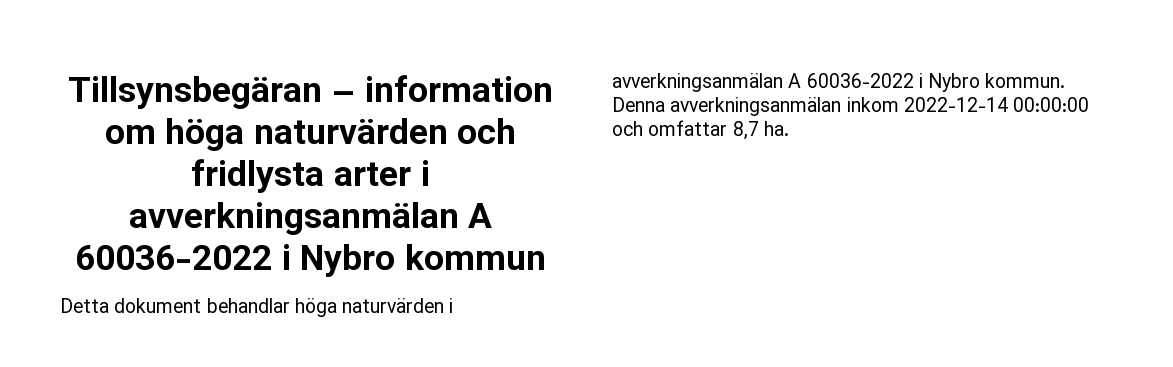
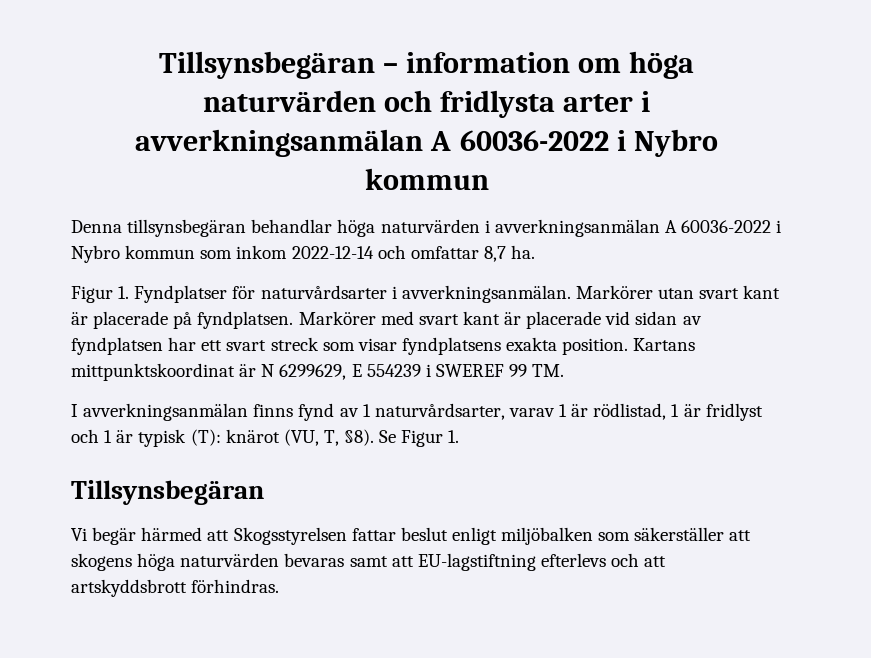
- Detta dokument behandlar höga naturvärden i avverkningsanmälan A 60036-2022 i Nybro kommun. Denna avverkningsanmälan inkom 2022-12-14 00:00:00 och omfattar 8,7 ha.
+ Denna tillsynsbegäran behandlar höga naturvärden i avverkningsanmälan A 60036-2022 i Nybro kommun som inkom 2022-12-14 och omfattar 8,7 ha.
+ Figur 1. Fyndplatser för naturvårdsarter i avverkningsanmälan. Markörer utan svart kant är placerade på fyndplatsen. Markörer med svart kant är placerade vid sidan av fyndplatsen har ett svart streck som visar fyndplatsens exakta position. Kartans mittpunktskoordinat är N 6299629, E 554239 i SWEREF 99 TM.
+ I avverkningsanmälan finns fynd av 1 naturvårdsarter, varav 1 är rödlistad, 1 är fridlyst och 1 är typisk (T): knärot (VU, T, §8). Se Figur 1.
+ Tillsynsbegäran
+ Vi begär härmed att Skogsstyrelsen fattar beslut enligt miljöbalken som säkerställer att skogens höga naturvärden bevaras samt att EU-lagstiftning efterlevs och att artskyddsbrott förhindras.

